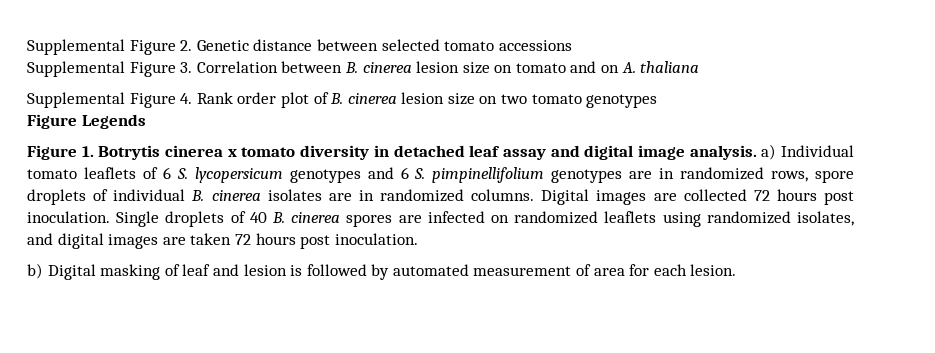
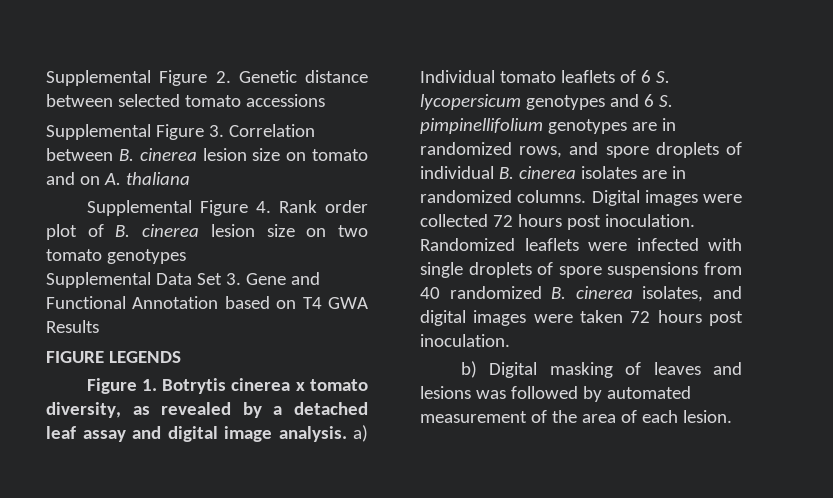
- Figure Legends
+ Supplemental Data Set 3. Gene and Functional Annotation based on T4 GWA Results
+ FIGURE LEGENDS
- Figure 1. Botrytis cinerea x tomato diversity in detached leaf assay and digital image analysis. a) Individual tomato leaflets of 6 S. lycopersicum genotypes and 6 S. pimpinellifolium genotypes are in randomized rows, spore droplets of individual B. cinerea isolates are in randomized columns.
+ Figure 1. Botrytis cinerea x tomato diversity, as revealed by a detached leaf assay and digital image analysis. a) Individual tomato leaflets of 6 S. lycopersicum genotypes and 6 S. pimpinellifolium genotypes are in randomized rows, and spore droplets of individual B. cinerea isolates are in randomized columns.
- Digital images are collected 72 hours post inoculation.
+ Digital images were collected 72 hours post inoculation.
- Single droplets of 40 B. cinerea spores are infected on randomized leaflets using randomized isolates, and digital images are taken 72 hours post inoculation.
+ Randomized leaflets were infected with single droplets of spore suspensions from 40 randomized B. cinerea isolates, and digital images were taken 72 hours post inoculation.
- b) Digital masking of leaf and lesion is followed by automated measurement of area for each lesion.
+ b) Digital masking of leaves and lesions was followed by automated measurement of the area of each lesion.

